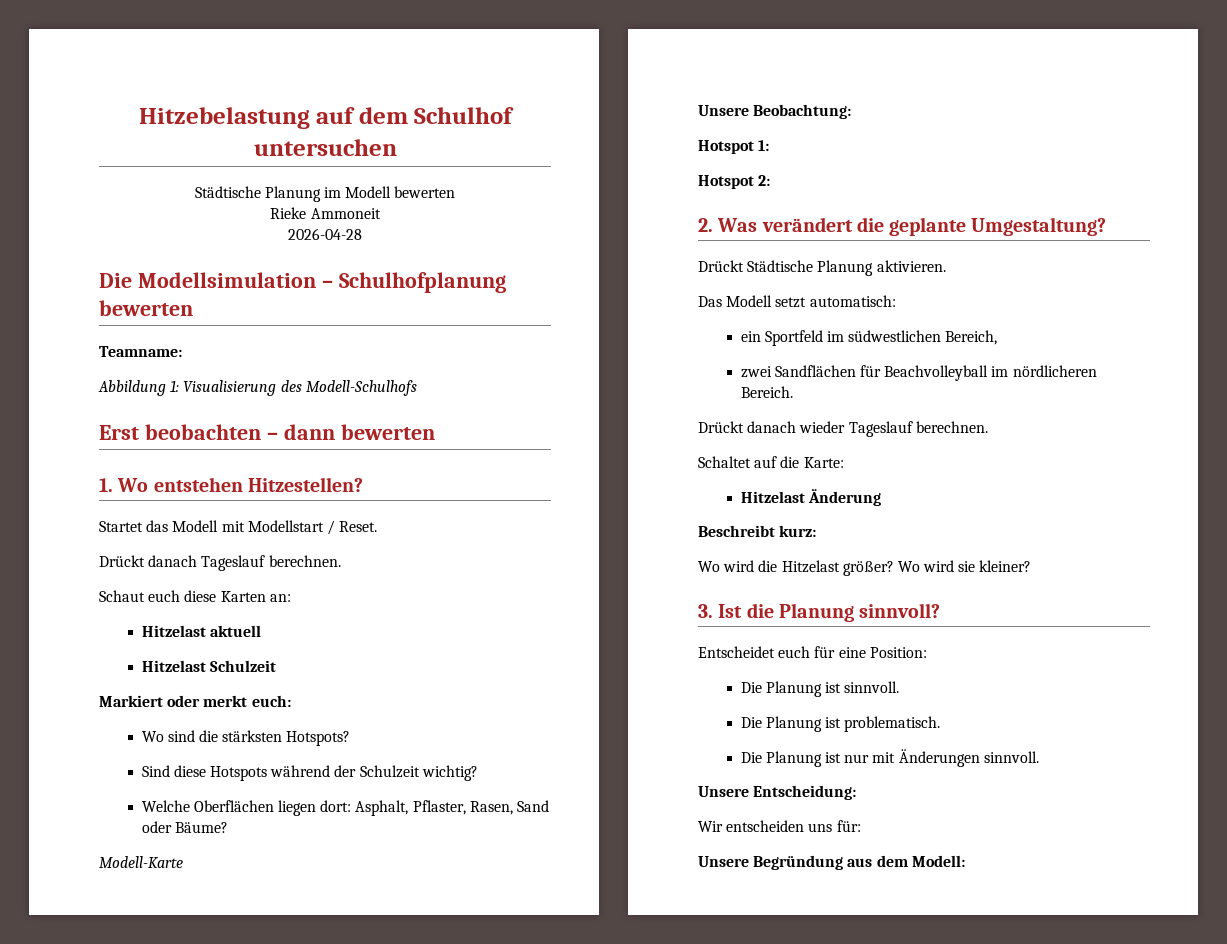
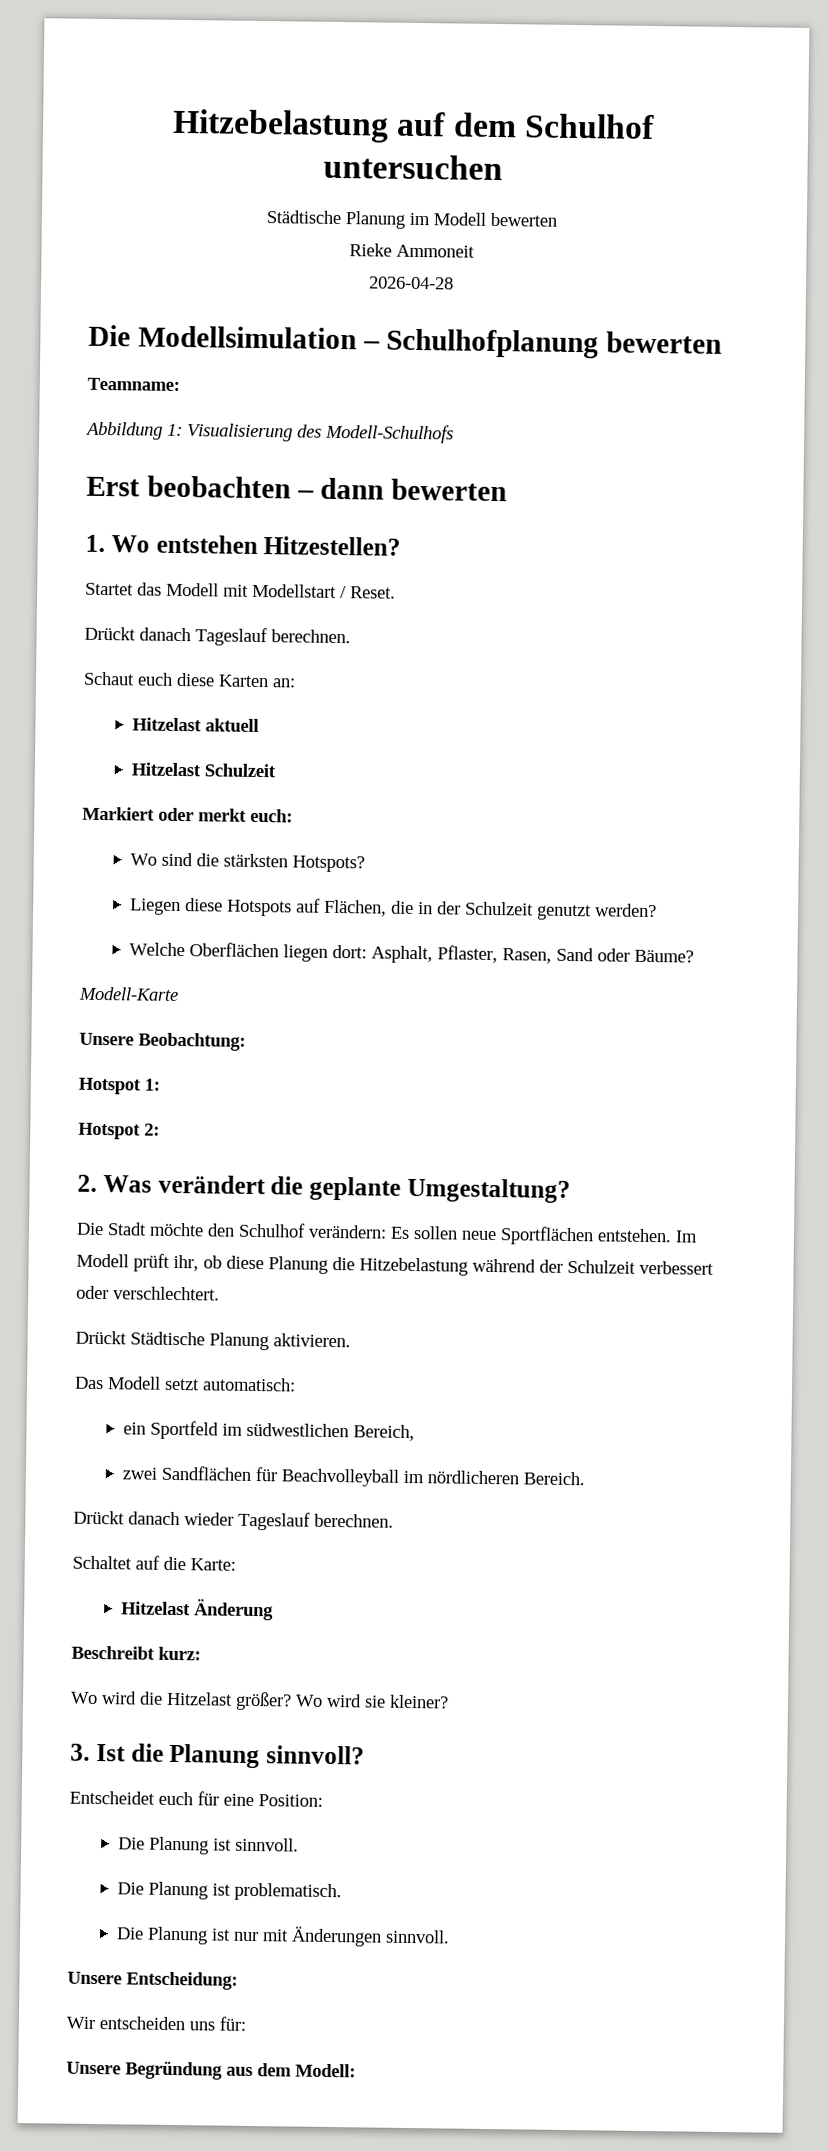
- Sind diese Hotspots während der Schulzeit wichtig?
+ Liegen diese Hotspots auf Flächen, die in der Schulzeit genutzt werden?
+ Die Stadt möchte den Schulhof verändern: Es sollen neue Sportflächen entstehen. Im Modell prüft ihr, ob diese Planung die Hitzebelastung während der Schulzeit verbessert oder verschlechtert.

